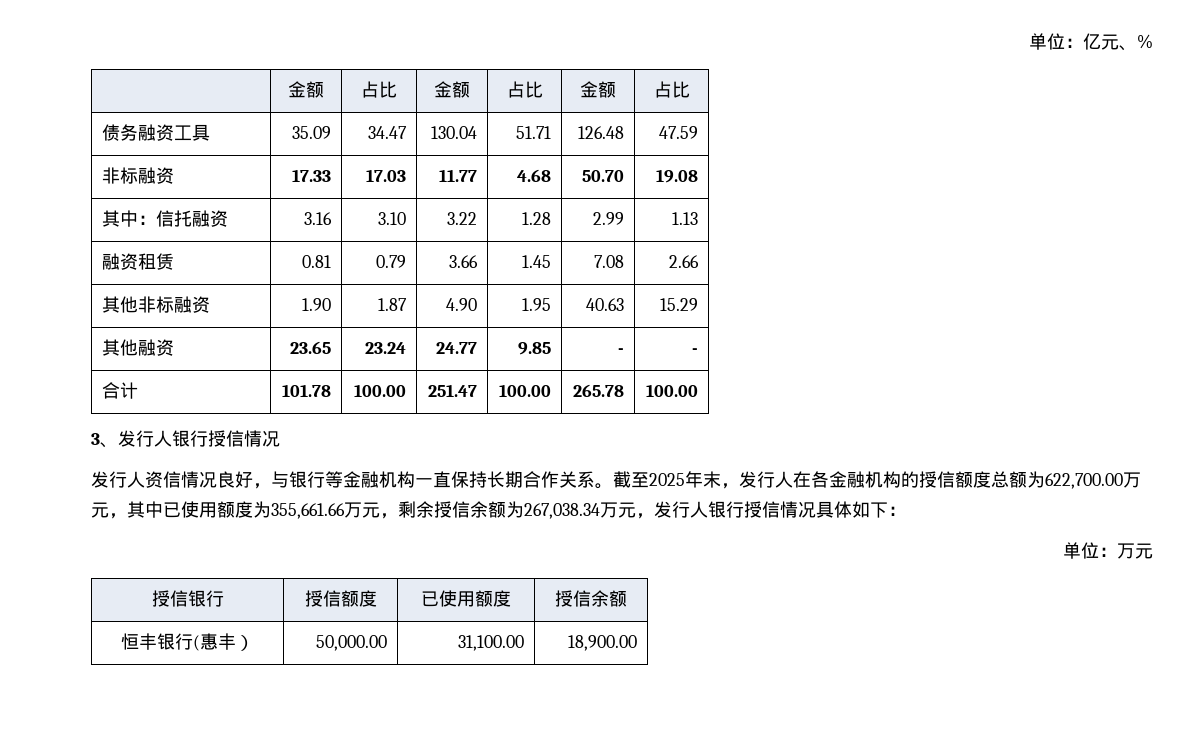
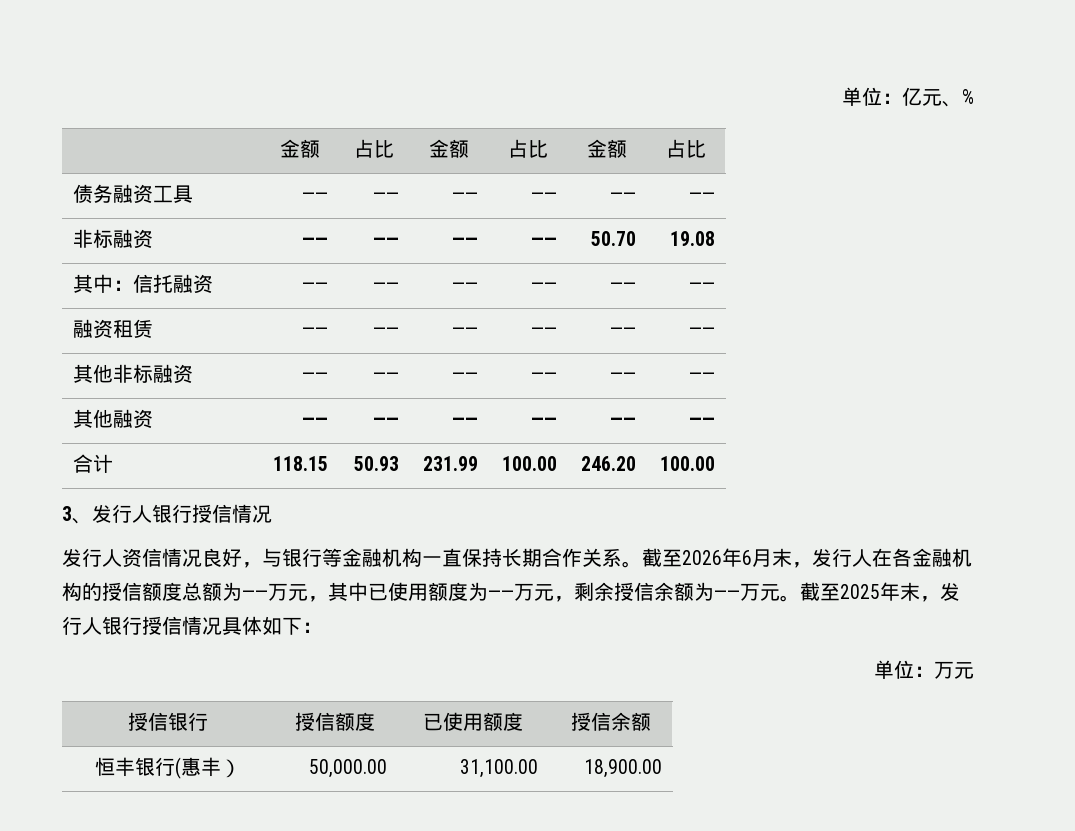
- 债务融资工具 | 35.09 | 34.47 | 130.04 | 51.71 | 126.48 | 47.59
- 非标融资 | 17.33 | 17.03 | 11.77 | 4.68 | 50.70 | 19.08
+ 债务融资工具 | —— | —— | —— | —— | —— | ——
+ 非标融资 | —— | —— | —— | —— | 50.70 | 19.08
- 其中：信托融资 | 3.16 | 3.10 | 3.22 | 1.28 | 2.99 | 1.13
- 融资租赁 | 0.81 | 0.79 | 3.66 | 1.45 | 7.08 | 2.66
- 其他非标融资 | 1.90 | 1.87 | 4.90 | 1.95 | 40.63 | 15.29
- 其他融资 | 23.65 | 23.24 | 24.77 | 9.85 | - | -
- 合计 | 101.78 | 100.00 | 251.47 | 100.00 | 265.78 | 100.00
+ 其中：信托融资 | —— | —— | —— | —— | —— | ——
+ 融资租赁 | —— | —— | —— | —— | —— | ——
+ 其他非标融资 | —— | —— | —— | —— | —— | ——
+ 其他融资 | —— | —— | —— | —— | —— | ——
+ 合计 | 118.15 | 50.93 | 231.99 | 100.00 | 246.20 | 100.00
- 截至2025年末，发行人在各金融机构的授信额度总额为622,700.00万元，其中已使用额度为355,661.66万元，剩余授信余额为267,038.34万元，发行人银行授信情况具体如下：
+ 截至2026年6月末，发行人在各金融机构的授信额度总额为——万元，其中已使用额度为——万元，剩余授信余额为——万元。截至2025年末，发行人银行授信情况具体如下：

